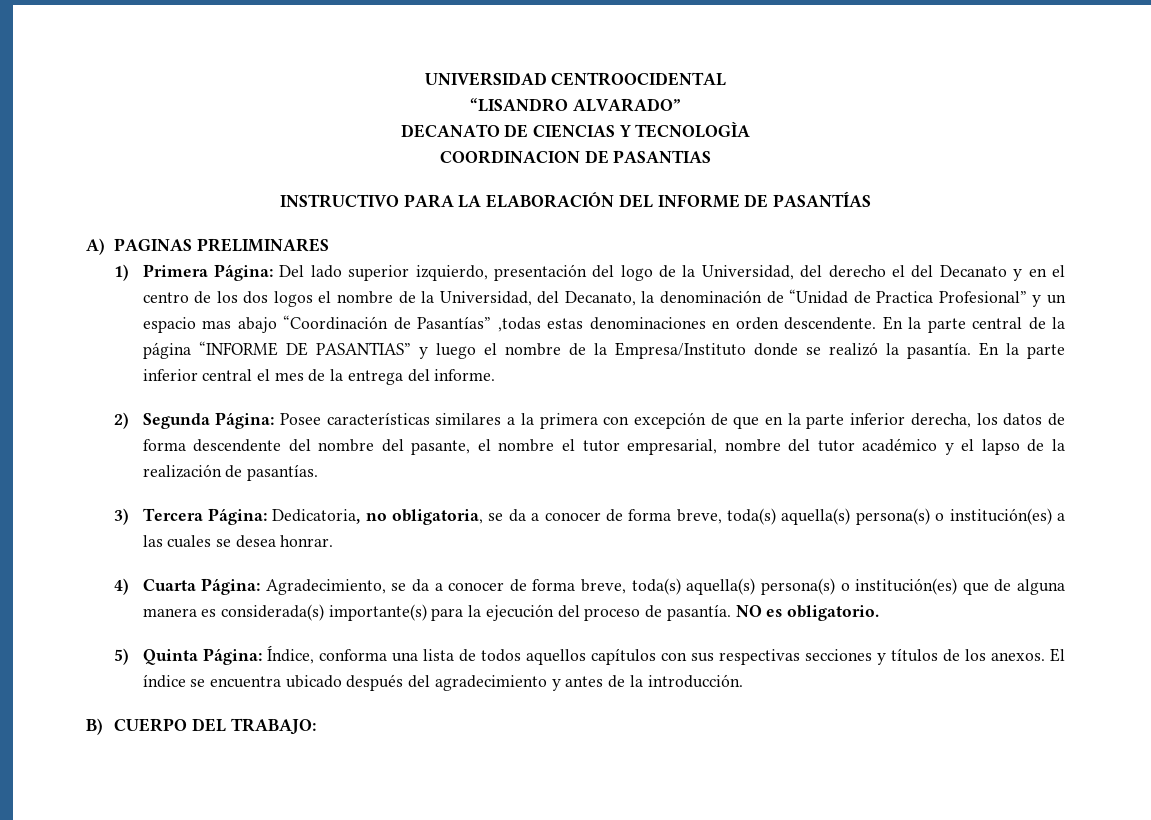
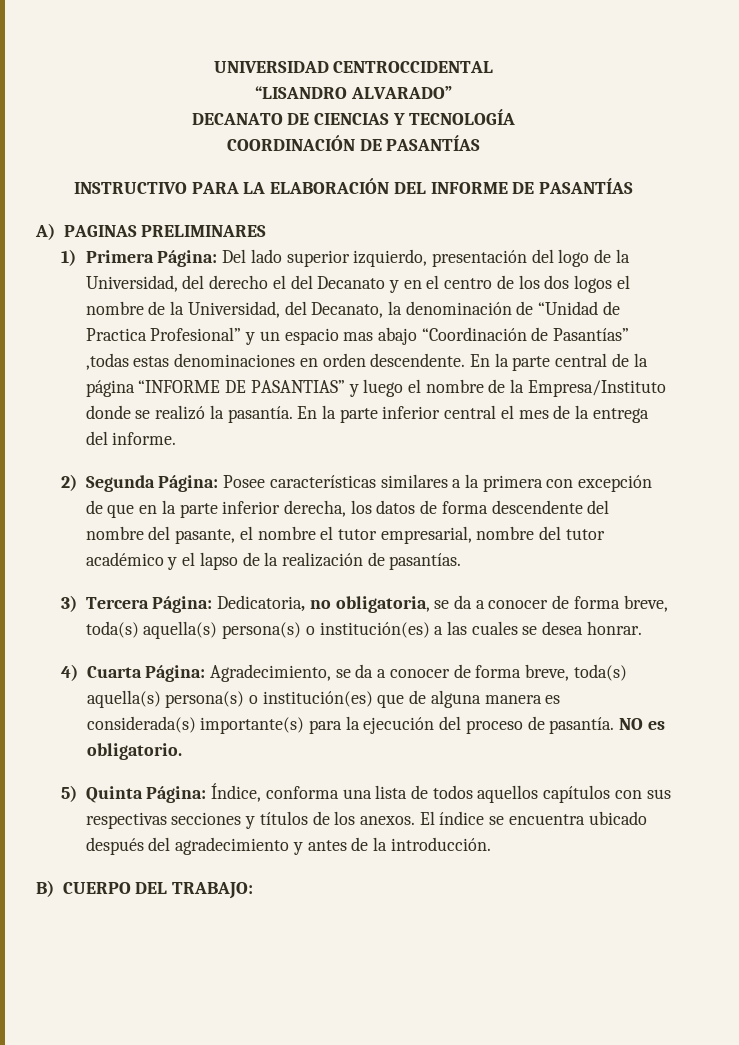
- UNIVERSIDAD CENTROOCIDENTAL
+ UNIVERSIDAD CENTROCCIDENTAL
- DECANATO DE CIENCIAS Y TECNOLOGÌA
- COORDINACION DE PASANTIAS
+ DECANATO DE CIENCIAS Y TECNOLOGÍA
+ COORDINACIÓN DE PASANTÍAS

